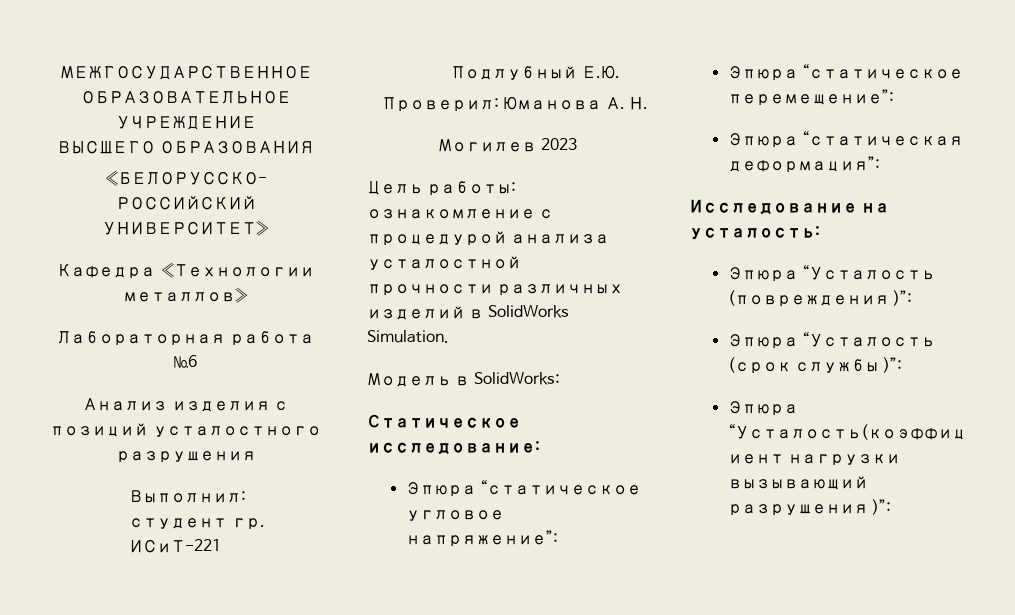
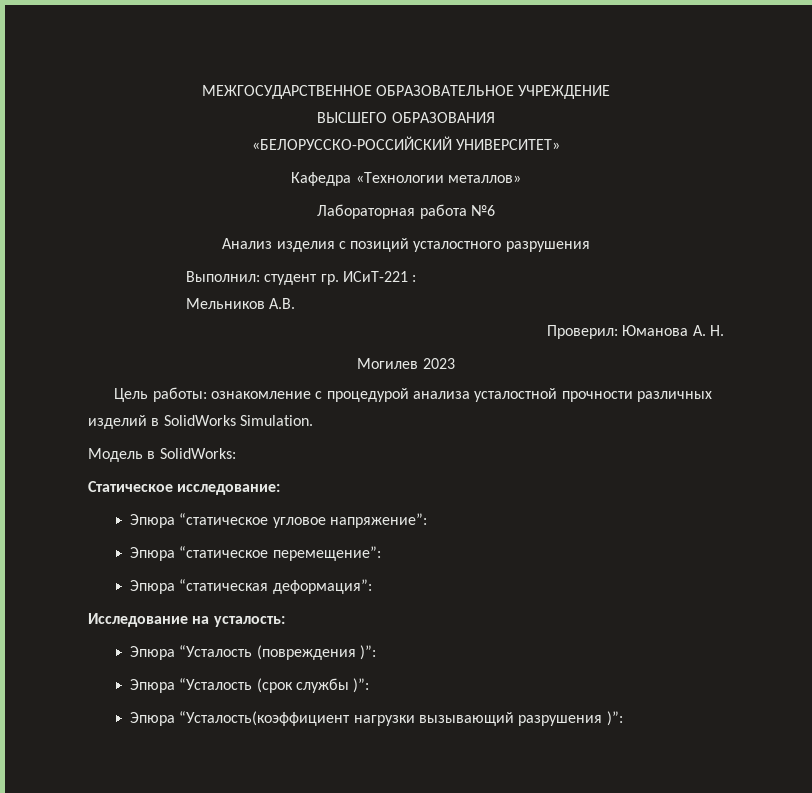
- ИСиТ-221 Подлубный Е.Ю.
+ ИСиТ-221 :
+ Мельников А.В.

